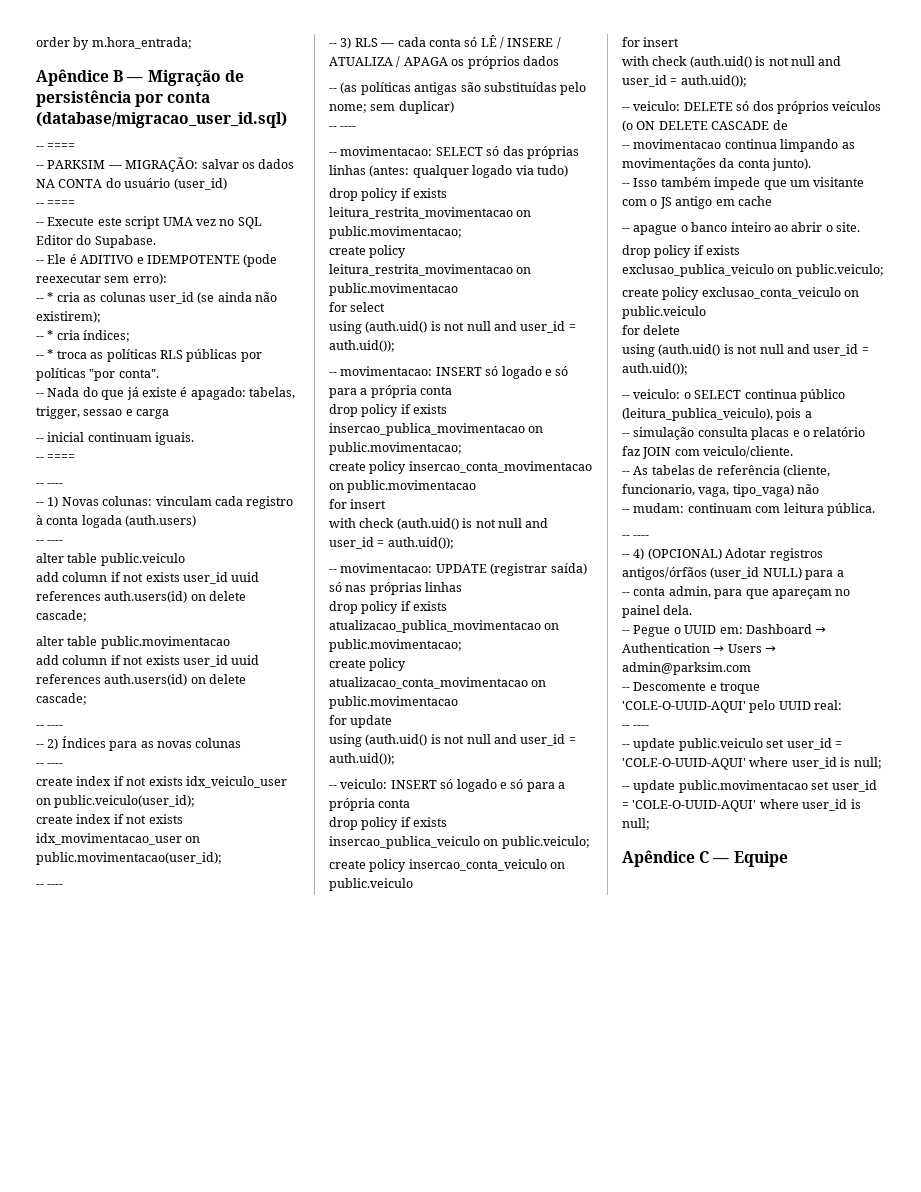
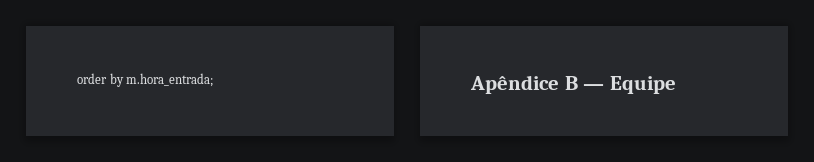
- Apêndice B — Migração de persistência por conta (database/migracao_user_id.sql)
- -- ====
- -- PARKSIM — MIGRAÇÃO: salvar os dados NA CONTA do usuário (user_id)
- -- ====
- -- Execute este script UMA vez no SQL Editor do Supabase.
- -- Ele é ADITIVO e IDEMPOTENTE (pode reexecutar sem erro):
- -- * cria as colunas user_id (se ainda não existirem);
- -- * cria índices;
- -- * troca as políticas RLS públicas por políticas "por conta".
- -- Nada do que já existe é apagado: tabelas, trigger, sessao e carga
- -- inicial continuam iguais.
- -- ====
- -- ----
- -- 1) Novas colunas: vinculam cada registro à conta logada (auth.users)
- -- ----
- alter table public.veiculo
- add column if not exists user_id uuid references auth.users(id) on delete cascade;
- alter table public.movimentacao
- add column if not exists user_id uuid references auth.users(id) on delete cascade;
- -- ----
- -- 2) Índices para as novas colunas
- -- ----
- create index if not exists idx_veiculo_user on public.veiculo(user_id);
- create index if not exists idx_movimentacao_user on public.movimentacao(user_id);
- -- ----
- -- 3) RLS — cada conta só LÊ / INSERE / ATUALIZA / APAGA os próprios dados
- -- (as políticas antigas são substituídas pelo nome; sem duplicar)
- -- ----
- -- movimentacao: SELECT só das próprias linhas (antes: qualquer logado via tudo)
- drop policy if exists leitura_restrita_movimentacao on public.movimentacao;
- create policy leitura_restrita_movimentacao on public.movimentacao
- for select
- using (auth.uid() is not null and user_id = auth.uid());
- -- movimentacao: INSERT só logado e só para a própria conta
- drop policy if exists insercao_publica_movimentacao on public.movimentacao;
- create policy insercao_conta_movimentacao on public.movimentacao
- for insert
- with check (auth.uid() is not null and user_id = auth.uid());
- -- movimentacao: UPDATE (registrar saída) só nas próprias linhas
- drop policy if exists atualizacao_publica_movimentacao on public.movimentacao;
- create policy atualizacao_conta_movimentacao on public.movimentacao
- for update
- using (auth.uid() is not null and user_id = auth.uid());
- -- veiculo: INSERT só logado e só para a própria conta
- drop policy if exists insercao_publica_veiculo on public.veiculo;
- create policy insercao_conta_veiculo on public.veiculo
- for insert
- with check (auth.uid() is not null and user_id = auth.uid());
- -- veiculo: DELETE só dos próprios veículos (o ON DELETE CASCADE de
- -- movimentacao continua limpando as movimentações da conta junto).
- -- Isso também impede que um visitante com o JS antigo em cache
- -- apague o banco inteiro ao abrir o site.
- drop policy if exists exclusao_publica_veiculo on public.veiculo;
- create policy exclusao_conta_veiculo on public.veiculo
- for delete
- using (auth.uid() is not null and user_id = auth.uid());
- -- veiculo: o SELECT continua público (leitura_publica_veiculo), pois a
- -- simulação consulta placas e o relatório faz JOIN com veiculo/cliente.
- -- As tabelas de referência (cliente, funcionario, vaga, tipo_vaga) não
- -- mudam: continuam com leitura pública.
- -- ----
- -- 4) (OPCIONAL) Adotar registros antigos/órfãos (user_id NULL) para a
- -- conta admin, para que apareçam no painel dela.
- -- Pegue o UUID em: Dashboard → Authentication → Users → admin@parksim.com
- -- Descomente e troque 'COLE-O-UUID-AQUI' pelo UUID real:
- -- ----
- -- update public.veiculo set user_id = 'COLE-O-UUID-AQUI' where user_id is null;
- -- update public.movimentacao set user_id = 'COLE-O-UUID-AQUI' where user_id is null;
- Apêndice C — Equipe
+ Apêndice B — Equipe

